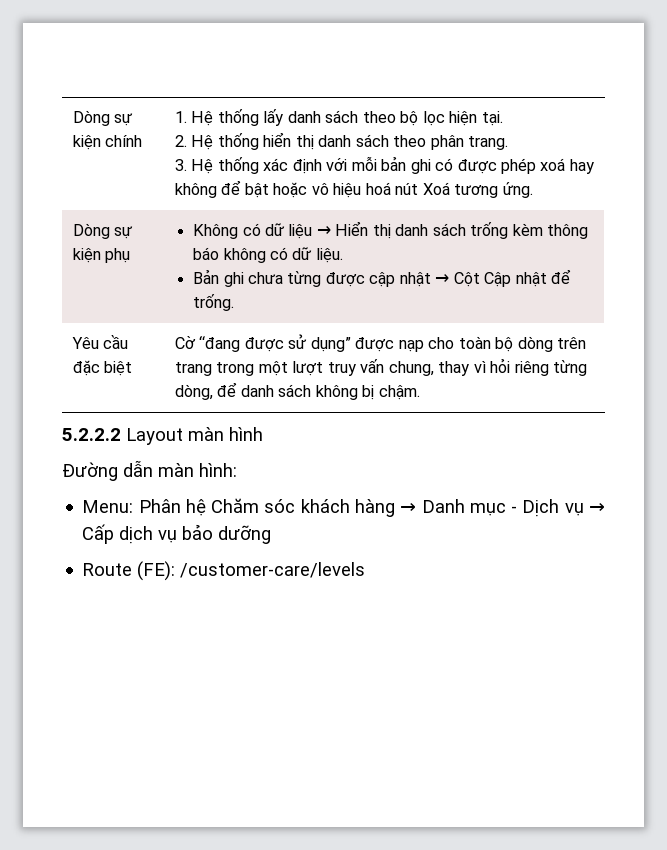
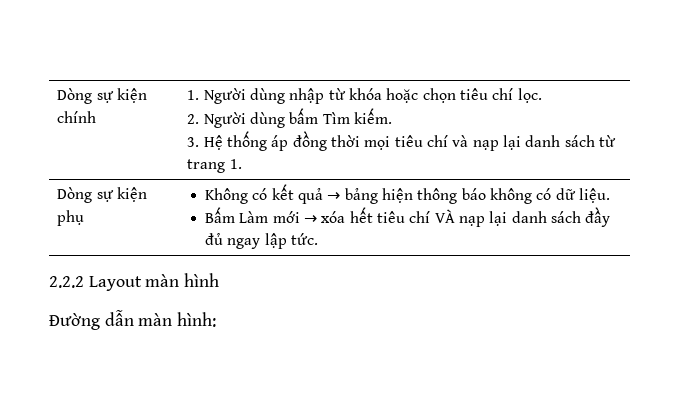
- 1. Hệ thống lấy danh sách theo bộ lọc hiện tại.
- 2. Hệ thống hiển thị danh sách theo phân trang.
- 3. Hệ thống xác định với mỗi bản ghi có được phép xoá hay không để bật hoặc vô hiệu hoá nút Xoá tương ứng.
+ 1. Người dùng nhập từ khóa hoặc chọn tiêu chí lọc.
+ 2. Người dùng bấm Tìm kiếm.
+ 3. Hệ thống áp đồng thời mọi tiêu chí và nạp lại danh sách từ trang 1.
- Dòng sự kiện phụ | Không có dữ liệu → Hiển thị danh sách trống kèm thông báo không có dữ liệu.
- Bản ghi chưa từng được cập nhật → Cột Cập nhật để trống.
- Yêu cầu đặc biệt | Cờ “đang được sử dụng” được nạp cho toàn bộ dòng trên trang trong một lượt truy vấn chung, thay vì hỏi riêng từng dòng, để danh sách không bị chậm.
- 5.2.2.2 Layout màn hình
+ Dòng sự kiện phụ | Không có kết quả → bảng hiện thông báo không có dữ liệu.
+ Bấm Làm mới → xóa hết tiêu chí VÀ nạp lại danh sách đầy đủ ngay lập tức.
+ 2.2.2 Layout màn hình
- Menu: Phân hệ Chăm sóc khách hàng → Danh mục - Dịch vụ → Cấp dịch vụ bảo dưỡng
- Route (FE): /customer-care/levels

